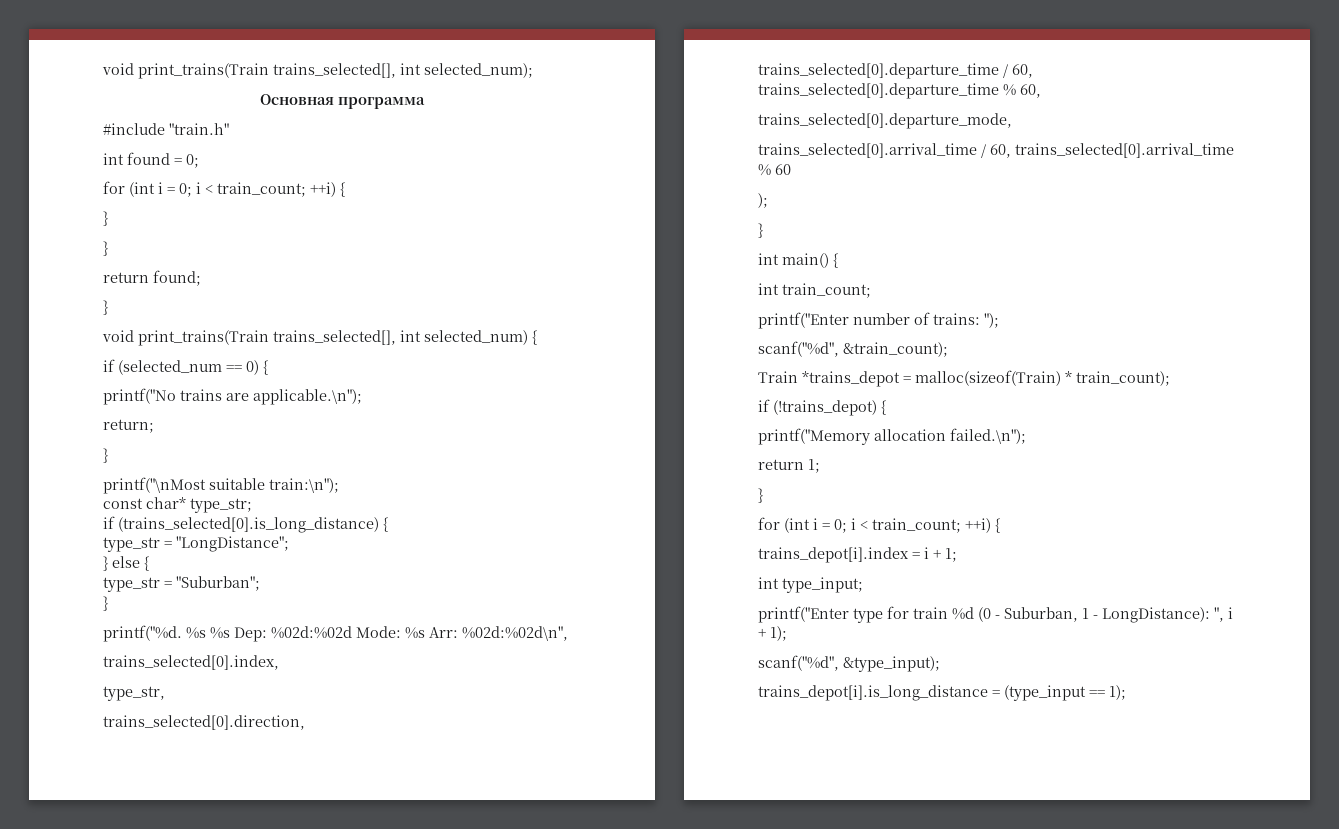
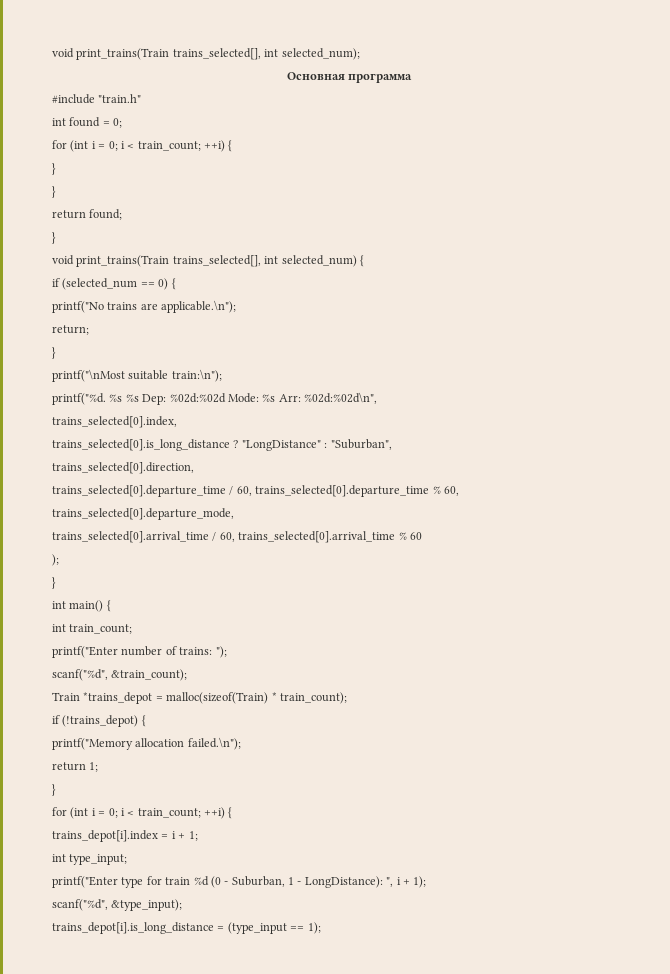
- const char* type_str;
- if (trains_selected[0].is_long_distance) {
- type_str = "LongDistance";
- } else {
- type_str = "Suburban";
- }
- type_str,
+ trains_selected[0].is_long_distance ? "LongDistance" : "Suburban",

